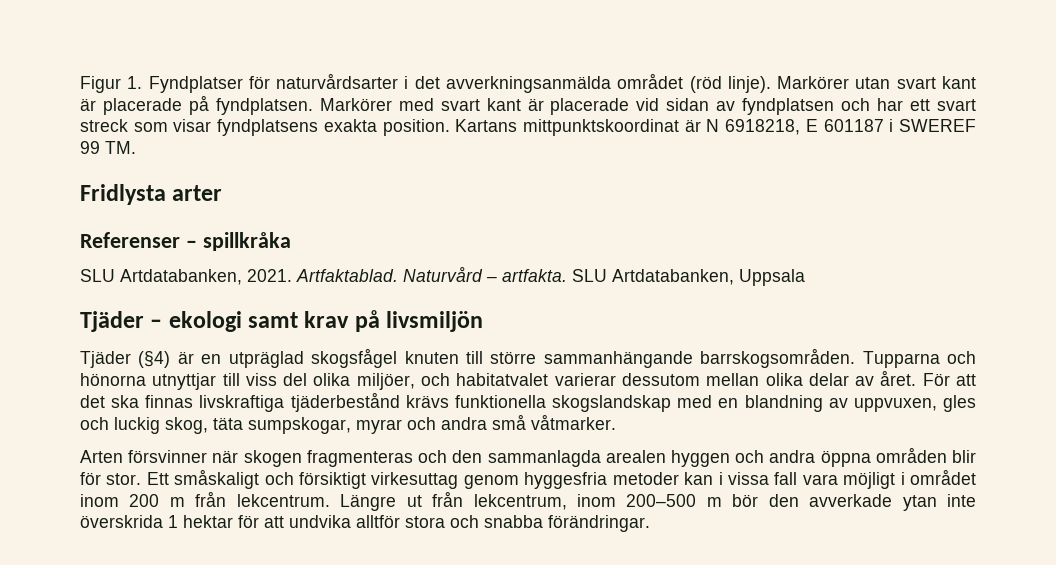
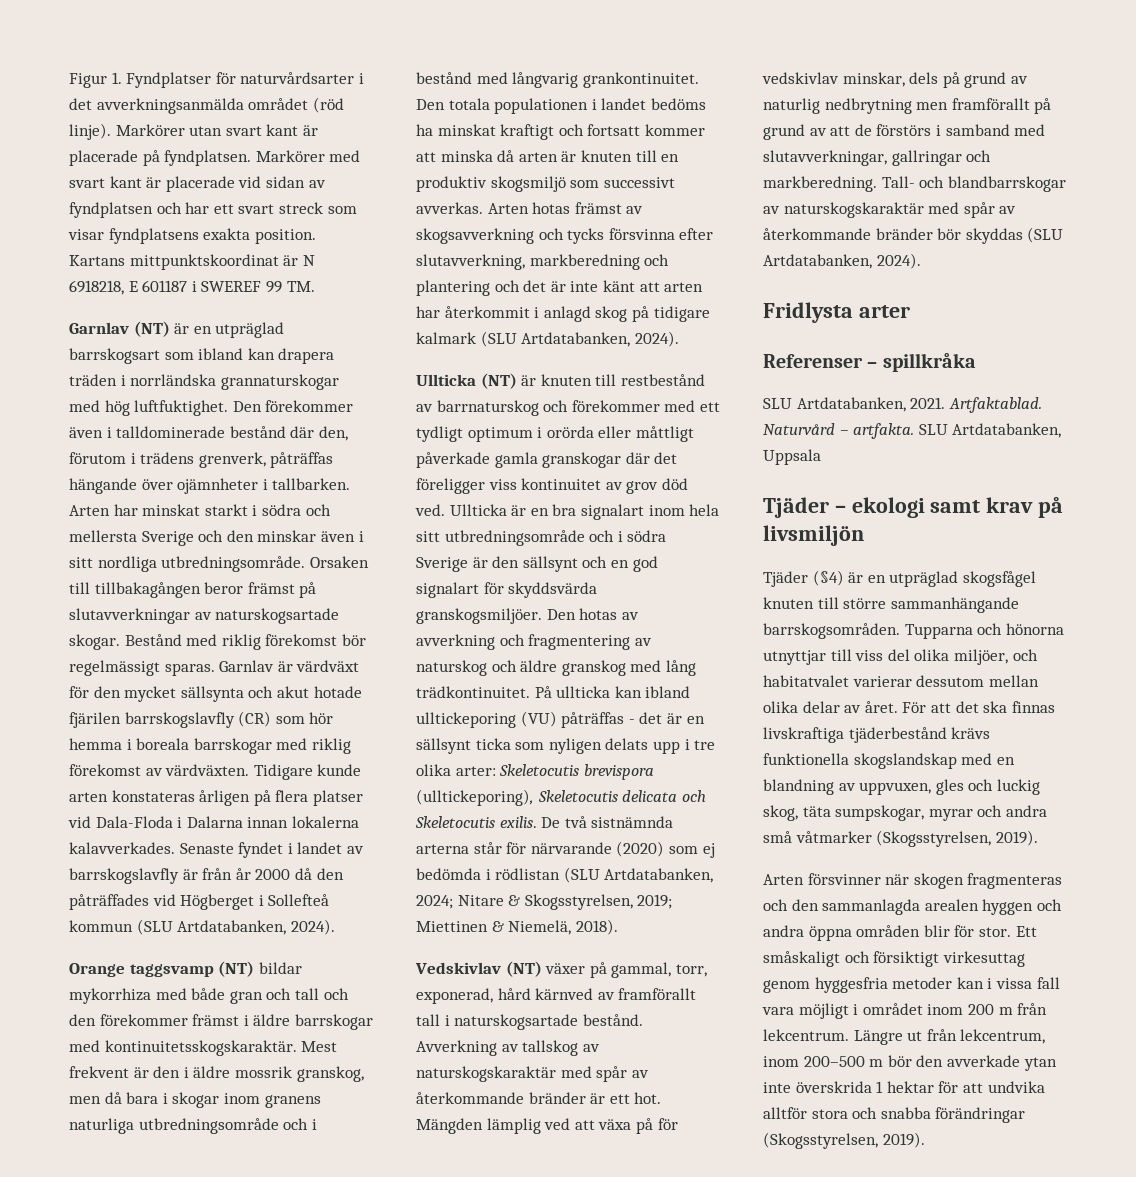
+ Garnlav (NT) är en utpräglad barrskogsart som ibland kan drapera träden i norrländska grannaturskogar med hög luftfuktighet. Den förekommer även i talldominerade bestånd där den, förutom i trädens grenverk, påträffas hängande över ojämnheter i tallbarken. Arten har minskat starkt i södra och mellersta Sverige och den minskar även i sitt nordliga utbredningsområde. Orsaken till tillbakagången beror främst på slutavverkningar av naturskogsartade skogar. Bestånd med riklig förekomst bör regelmässigt sparas. Garnlav är värdväxt för den mycket sällsynta och akut hotade fjärilen barrskogslavfly (CR) som hör hemma i boreala barrskogar med riklig förekomst av värdväxten. Tidigare kunde arten konstateras årligen på flera platser vid Dala-Floda i Dalarna innan lokalerna kalavverkades. Senaste fyndet i landet av barrskogslavfly är från år 2000 då den påträffades vid Högberget i Sollefteå kommun (SLU Artdatabanken, 2024).
+ Orange taggsvamp (NT) bildar mykorrhiza med både gran och tall och den förekommer främst i äldre barrskogar med kontinuitetsskogskaraktär. Mest frekvent är den i äldre mossrik granskog, men då bara i skogar inom granens naturliga utbredningsområde och i bestånd med långvarig grankontinuitet. Den totala populationen i landet bedöms ha minskat kraftigt och fortsatt kommer att minska då arten är knuten till en produktiv skogsmiljö som successivt avverkas. Arten hotas främst av skogsavverkning och tycks försvinna efter slutavverkning, markberedning och plantering och det är inte känt att arten har återkommit i anlagd skog på tidigare kalmark (SLU Artdatabanken, 2024).
+ Ullticka (NT) är knuten till restbestånd av barrnaturskog och förekommer med ett tydligt optimum i orörda eller måttligt påverkade gamla granskogar där det föreligger viss kontinuitet av grov död ved. Ullticka är en bra signalart inom hela sitt utbredningsområde och i södra Sverige är den sällsynt och en god signalart för skyddsvärda granskogsmiljöer. Den hotas av avverkning och fragmentering av naturskog och äldre granskog med lång trädkontinuitet. På ullticka kan ibland ulltickeporing (VU) påträffas - det är en sällsynt ticka som nyligen delats upp i tre olika arter: Skeletocutis brevispora (ulltickeporing), Skeletocutis delicata och Skeletocutis exilis. De två sistnämnda arterna står för närvarande (2020) som ej bedömda i rödlistan (SLU Artdatabanken, 2024; Nitare & Skogsstyrelsen, 2019; Miettinen & Niemelä, 2018).
+ Vedskivlav (NT) växer på gammal, torr, exponerad, hård kärnved av framförallt tall i naturskogsartade bestånd. Avverkning av tallskog av naturskogskaraktär med spår av återkommande bränder är ett hot. Mängden lämplig ved att växa på för vedskivlav minskar, dels på grund av naturlig nedbrytning men framförallt på grund av att de förstörs i samband med slutavverkningar, gallringar och markberedning. Tall- och blandbarrskogar av naturskogskaraktär med spår av återkommande bränder bör skyddas (SLU Artdatabanken, 2024).
- För att det ska finnas livskraftiga tjäderbestånd krävs funktionella skogslandskap med en blandning av uppvuxen, gles och luckig skog, täta sumpskogar, myrar och andra små våtmarker.
+ För att det ska finnas livskraftiga tjäderbestånd krävs funktionella skogslandskap med en blandning av uppvuxen, gles och luckig skog, täta sumpskogar, myrar och andra små våtmarker (Skogsstyrelsen, 2019).
- Längre ut från lekcentrum, inom 200–500 m bör den avverkade ytan inte överskrida 1 hektar för att undvika alltför stora och snabba förändringar.
+ Längre ut från lekcentrum, inom 200–500 m bör den avverkade ytan inte överskrida 1 hektar för att undvika alltför stora och snabba förändringar (Skogsstyrelsen, 2019).

